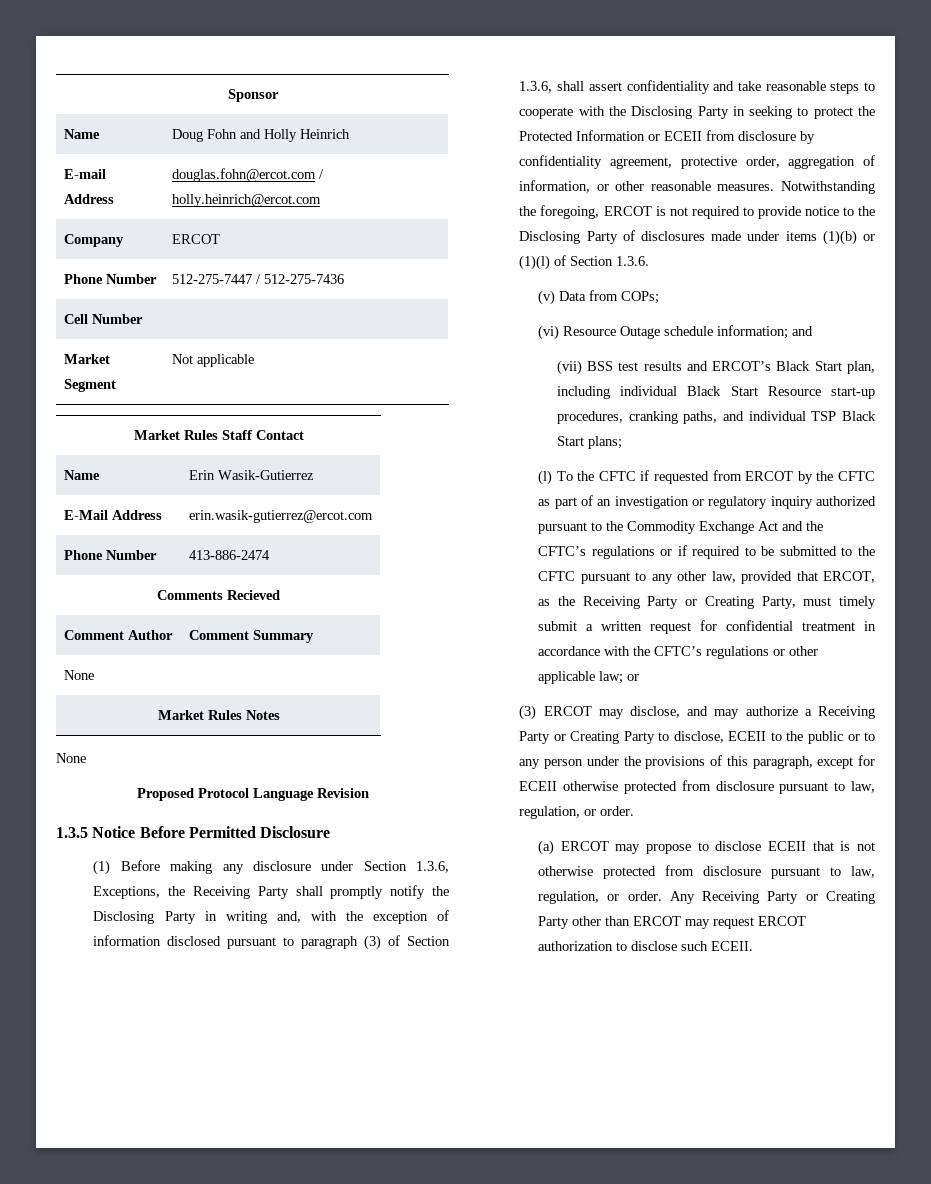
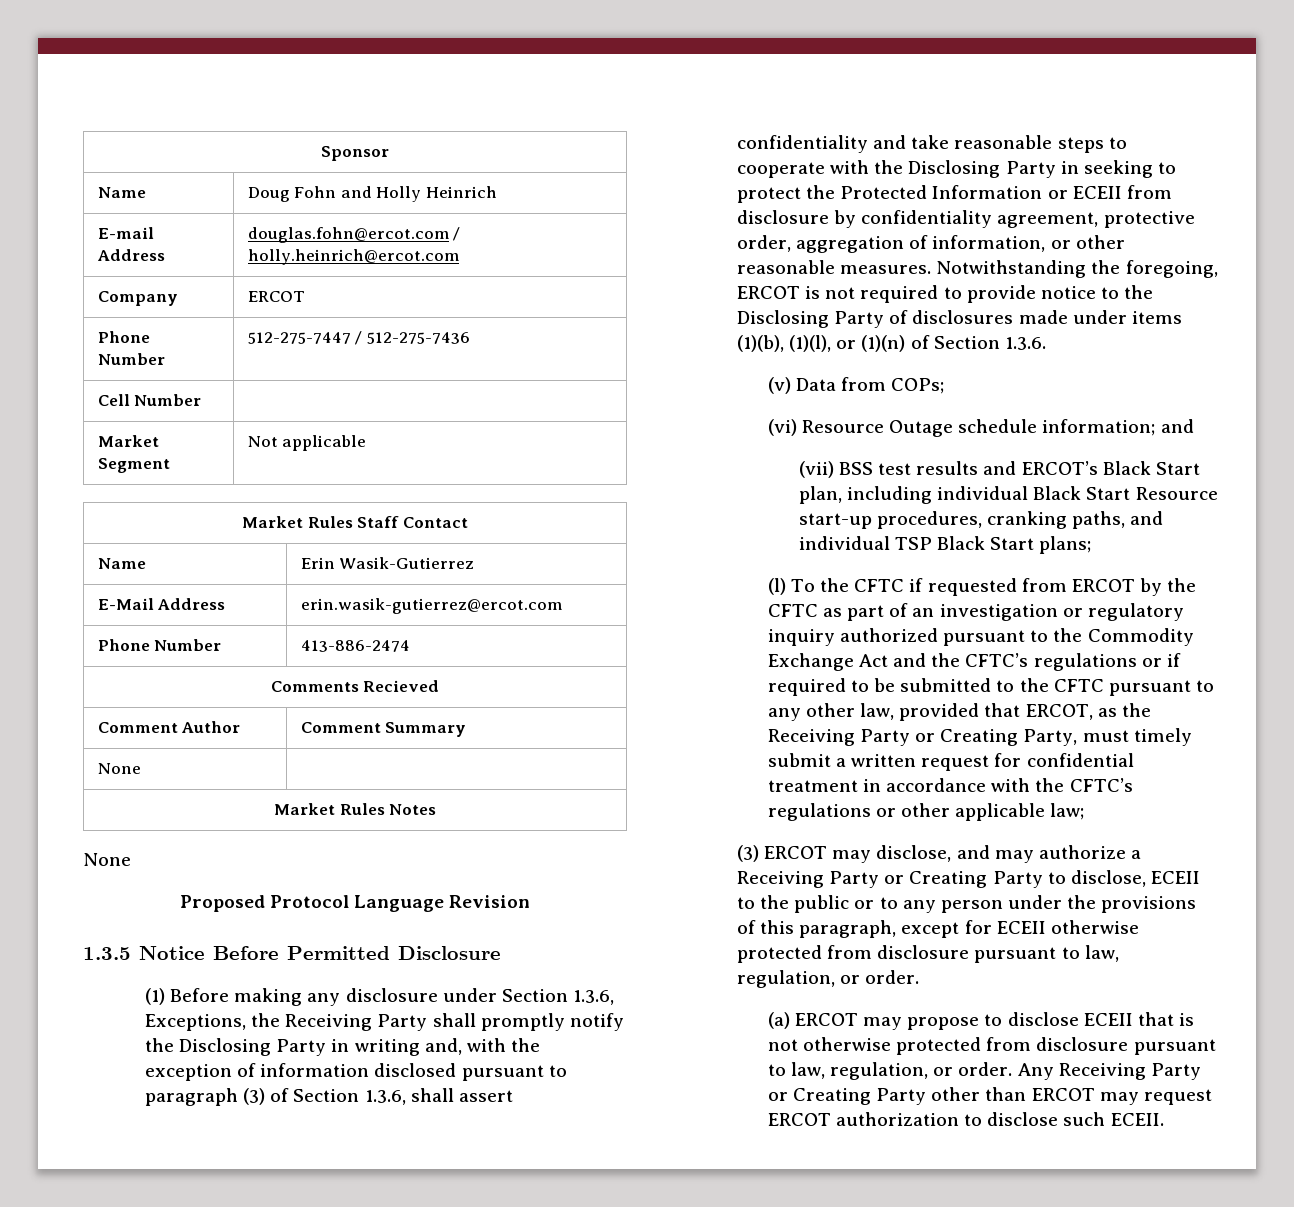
- Notwithstanding the foregoing, ERCOT is not required to provide notice to the Disclosing Party of disclosures made under items (1)(b) or (1)(l) of Section 1.3.6.
+ Notwithstanding the foregoing, ERCOT is not required to provide notice to the Disclosing Party of disclosures made under items (1)(b), (1)(l), or (1)(n) of Section 1.3.6.
- (l) To the CFTC if requested from ERCOT by the CFTC as part of an investigation or regulatory inquiry authorized pursuant to the Commodity Exchange Act and the CFTC’s regulations or if required to be submitted to the CFTC pursuant to any other law, provided that ERCOT, as the Receiving Party or Creating Party, must timely submit a written request for confidential treatment in accordance with the CFTC’s regulations or other applicable law; or
+ (l) To the CFTC if requested from ERCOT by the CFTC as part of an investigation or regulatory inquiry authorized pursuant to the Commodity Exchange Act and the CFTC’s regulations or if required to be submitted to the CFTC pursuant to any other law, provided that ERCOT, as the Receiving Party or Creating Party, must timely submit a written request for confidential treatment in accordance with the CFTC’s regulations or other applicable law;

